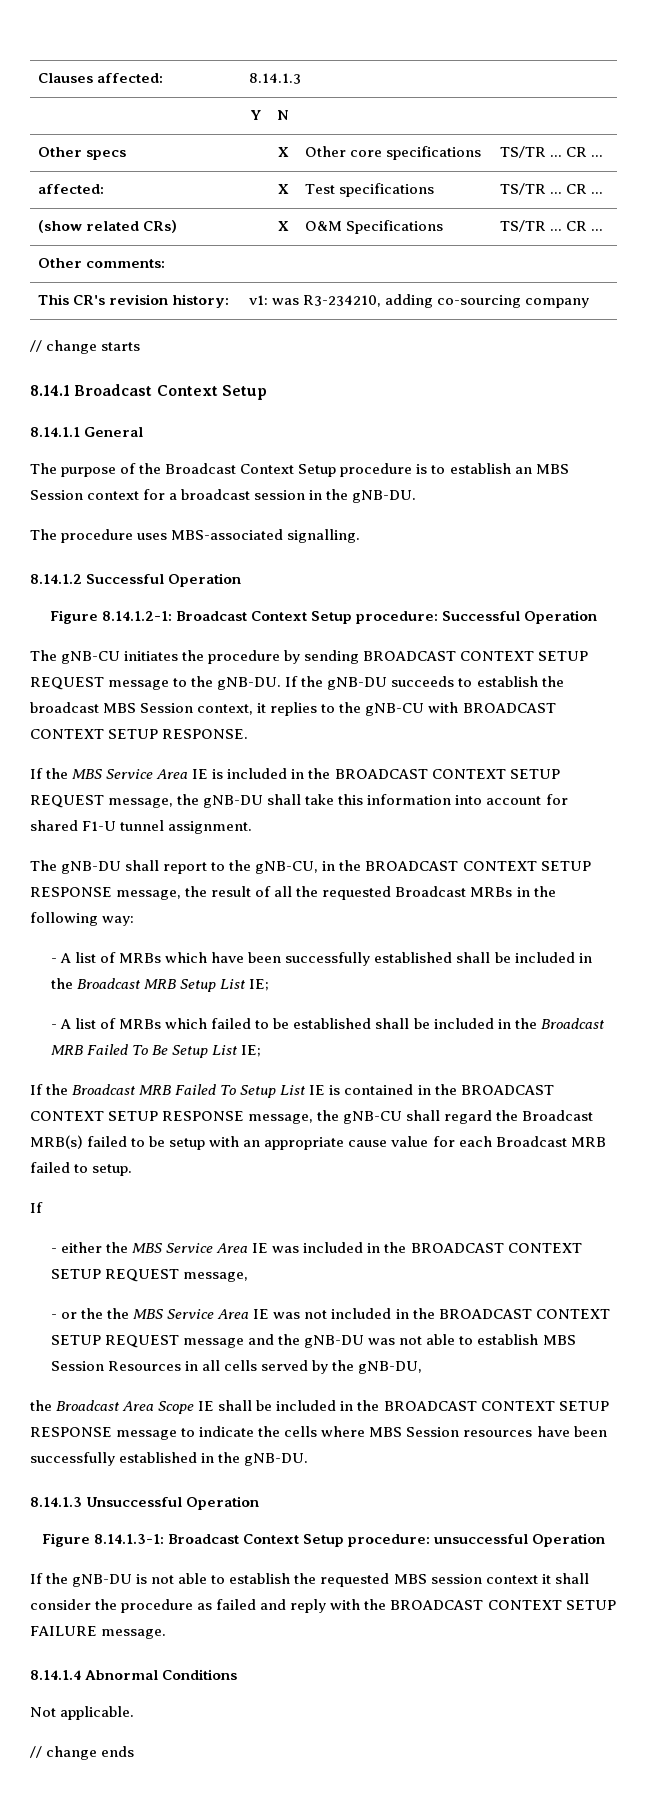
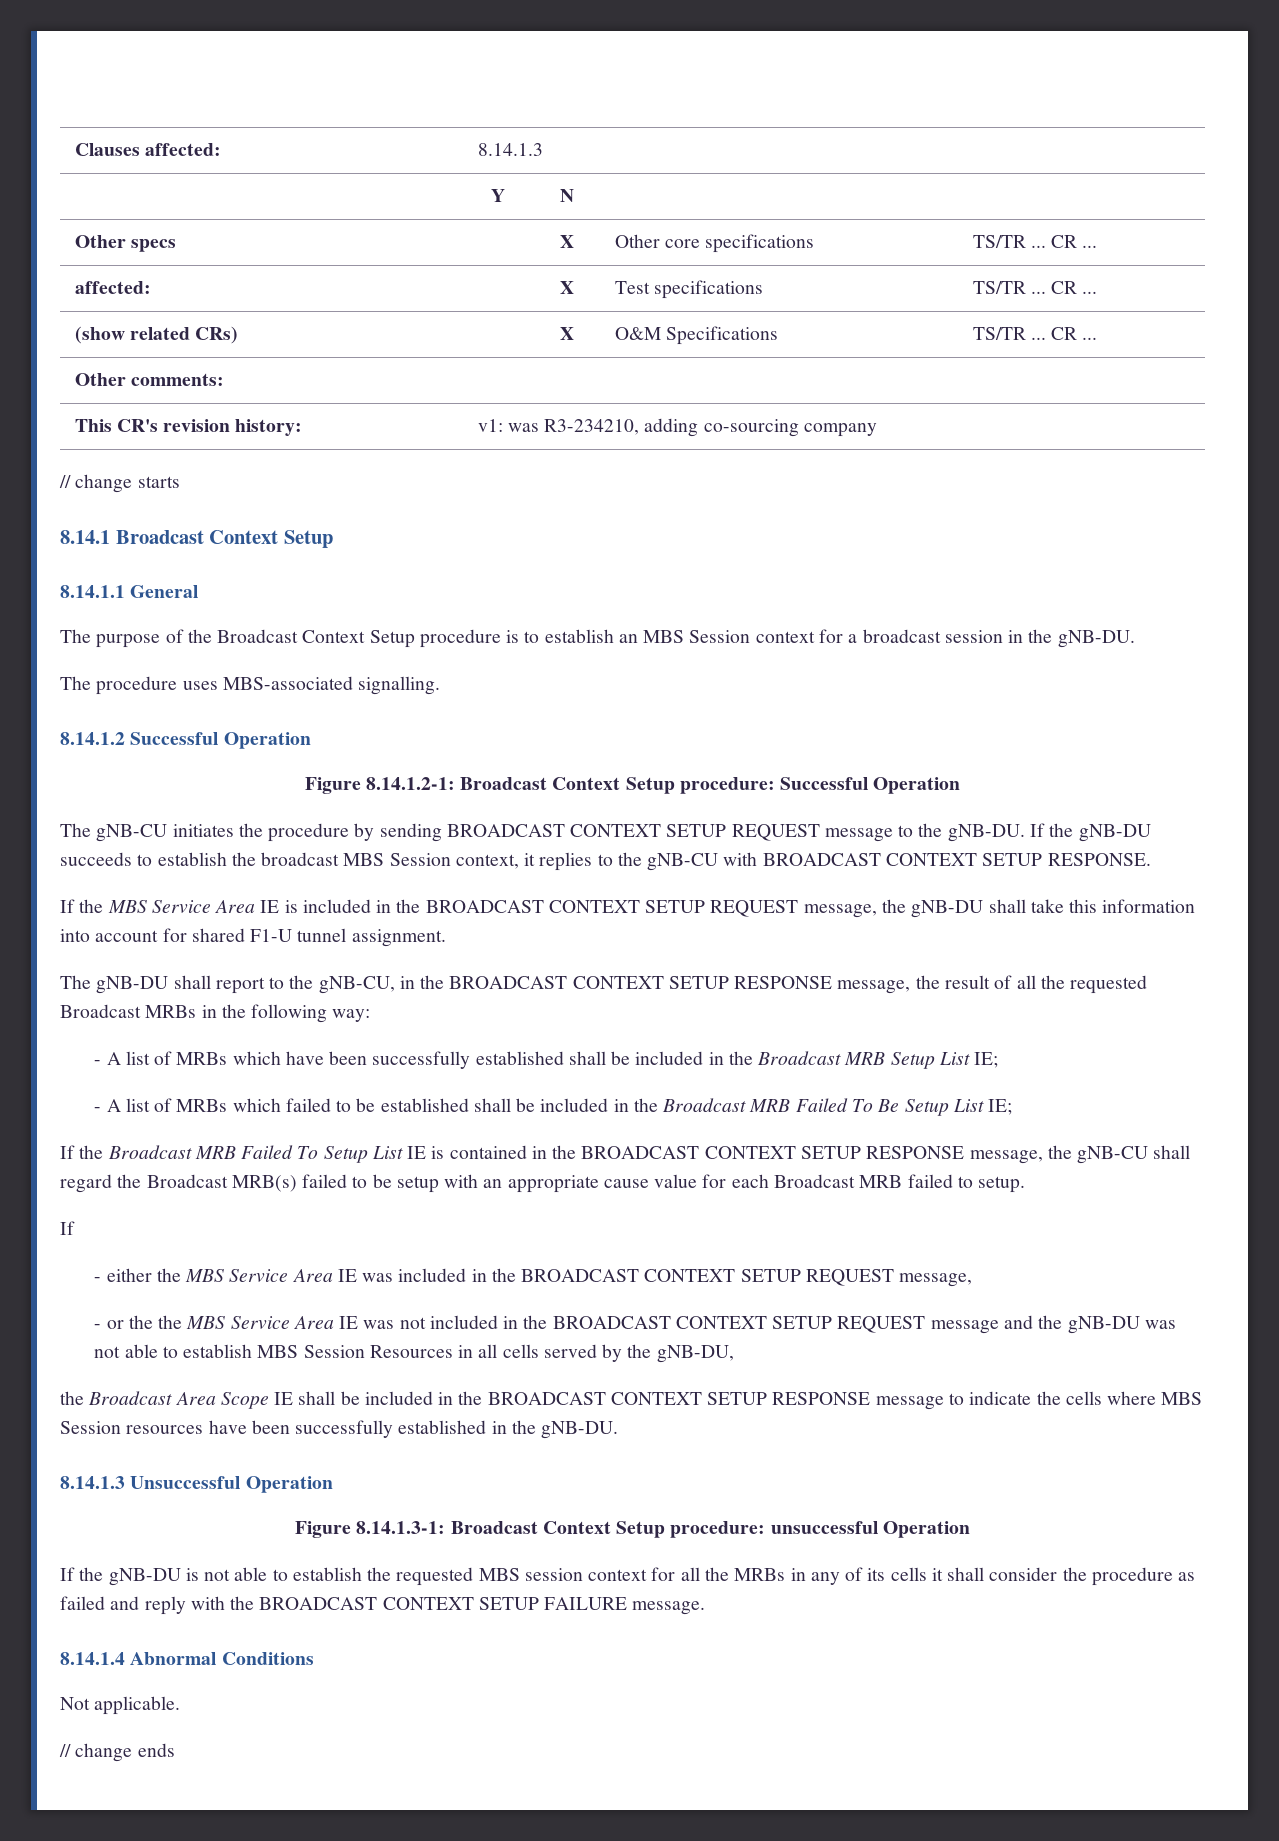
- If the gNB-DU is not able to establish the requested MBS session context it shall consider the procedure as failed and reply with the BROADCAST CONTEXT SETUP FAILURE message.
+ If the gNB-DU is not able to establish the requested MBS session context for all the MRBs in any of its cells it shall consider the procedure as failed and reply with the BROADCAST CONTEXT SETUP FAILURE message.

